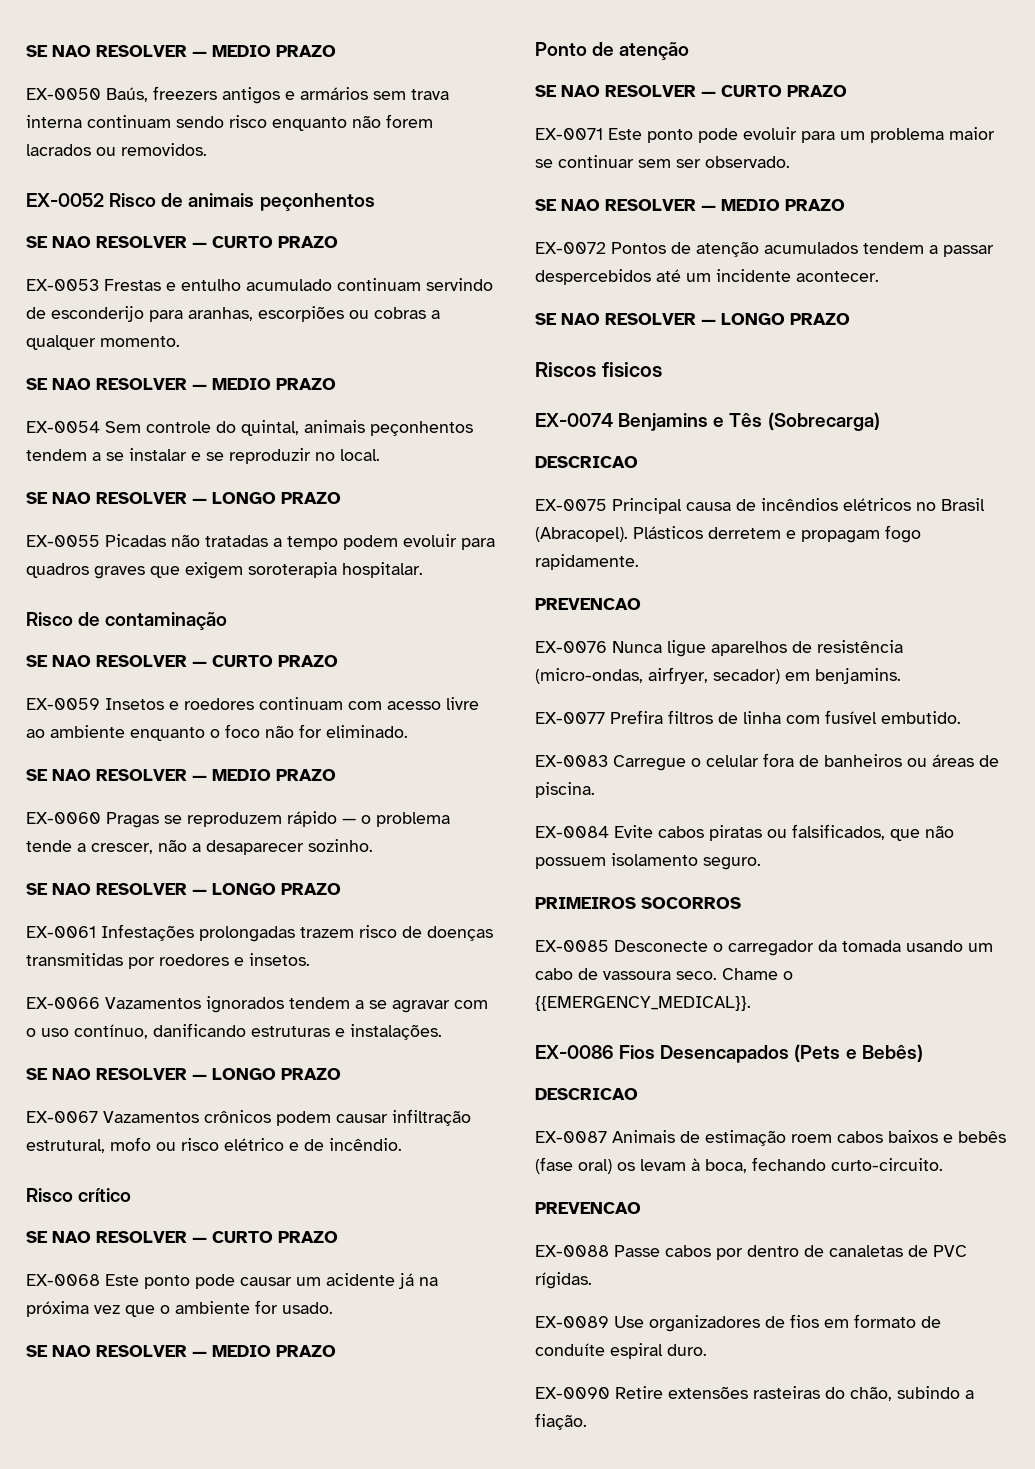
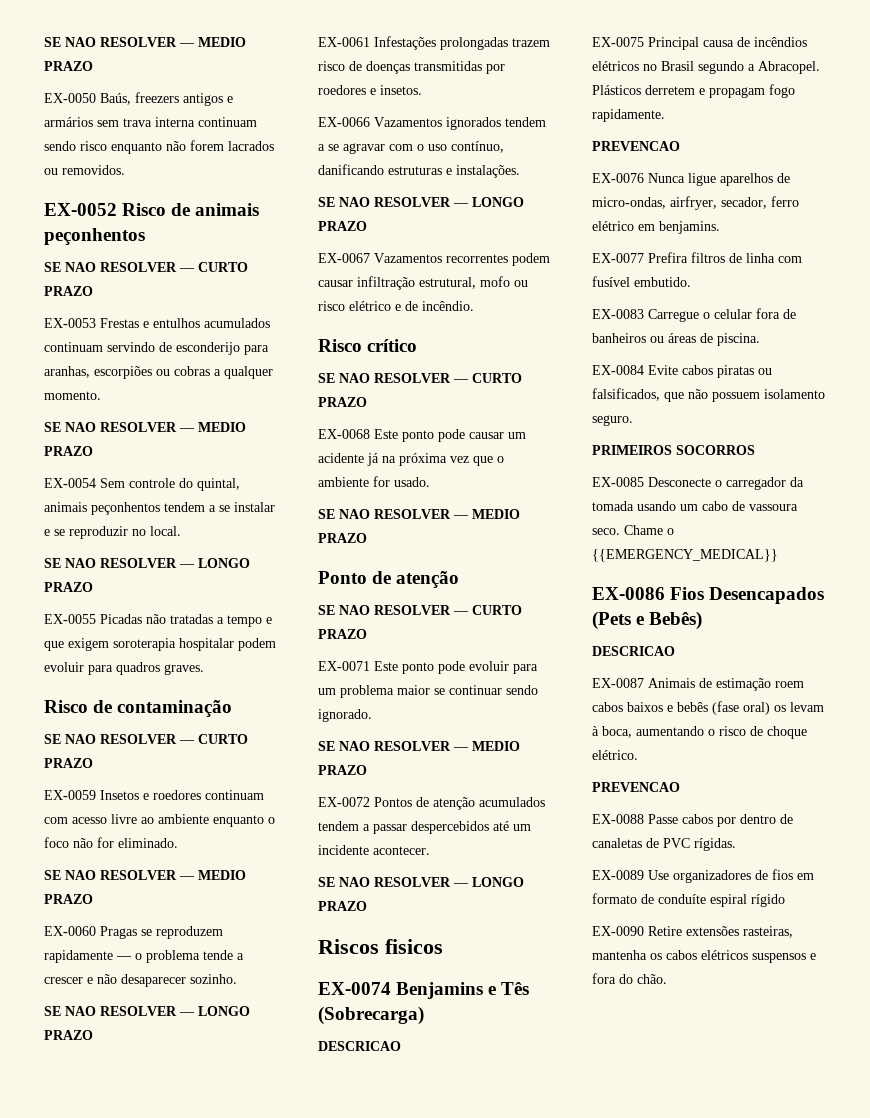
- EX-0053 Frestas e entulho acumulado continuam servindo de esconderijo para aranhas, escorpiões ou cobras a qualquer momento.
+ EX-0053 Frestas e entulhos acumulados continuam servindo de esconderijo para aranhas, escorpiões ou cobras a qualquer momento.
- EX-0055 Picadas não tratadas a tempo podem evoluir para quadros graves que exigem soroterapia hospitalar.
+ EX-0055 Picadas não tratadas a tempo e que exigem soroterapia hospitalar podem evoluir para quadros graves.
- EX-0060 Pragas se reproduzem rápido — o problema tende a crescer, não a desaparecer sozinho.
+ EX-0060 Pragas se reproduzem rapidamente — o problema tende a crescer e não desaparecer sozinho.
- EX-0067 Vazamentos crônicos podem causar infiltração estrutural, mofo ou risco elétrico e de incêndio.
+ EX-0067 Vazamentos recorrentes podem causar infiltração estrutural, mofo ou risco elétrico e de incêndio.
- EX-0071 Este ponto pode evoluir para um problema maior se continuar sem ser observado.
+ EX-0071 Este ponto pode evoluir para um problema maior se continuar sendo ignorado.
- EX-0075 Principal causa de incêndios elétricos no Brasil (Abracopel).
+ EX-0075 Principal causa de incêndios elétricos no Brasil segundo a Abracopel.
- EX-0076 Nunca ligue aparelhos de resistência (micro-ondas, airfryer, secador) em benjamins.
+ EX-0076 Nunca ligue aparelhos de micro-ondas, airfryer, secador, ferro elétrico em benjamins.
- Chame o {{EMERGENCY_MEDICAL}}.
+ Chame o {{EMERGENCY_MEDICAL}}
- EX-0087 Animais de estimação roem cabos baixos e bebês (fase oral) os levam à boca, fechando curto-circuito.
+ EX-0087 Animais de estimação roem cabos baixos e bebês (fase oral) os levam à boca, aumentando o risco de choque elétrico.
- EX-0089 Use organizadores de fios em formato de conduíte espiral duro.
+ EX-0089 Use organizadores de fios em formato de conduíte espiral rígido
- EX-0090 Retire extensões rasteiras do chão, subindo a fiação.
+ EX-0090 Retire extensões rasteiras, mantenha os cabos elétricos suspensos e fora do chão.

